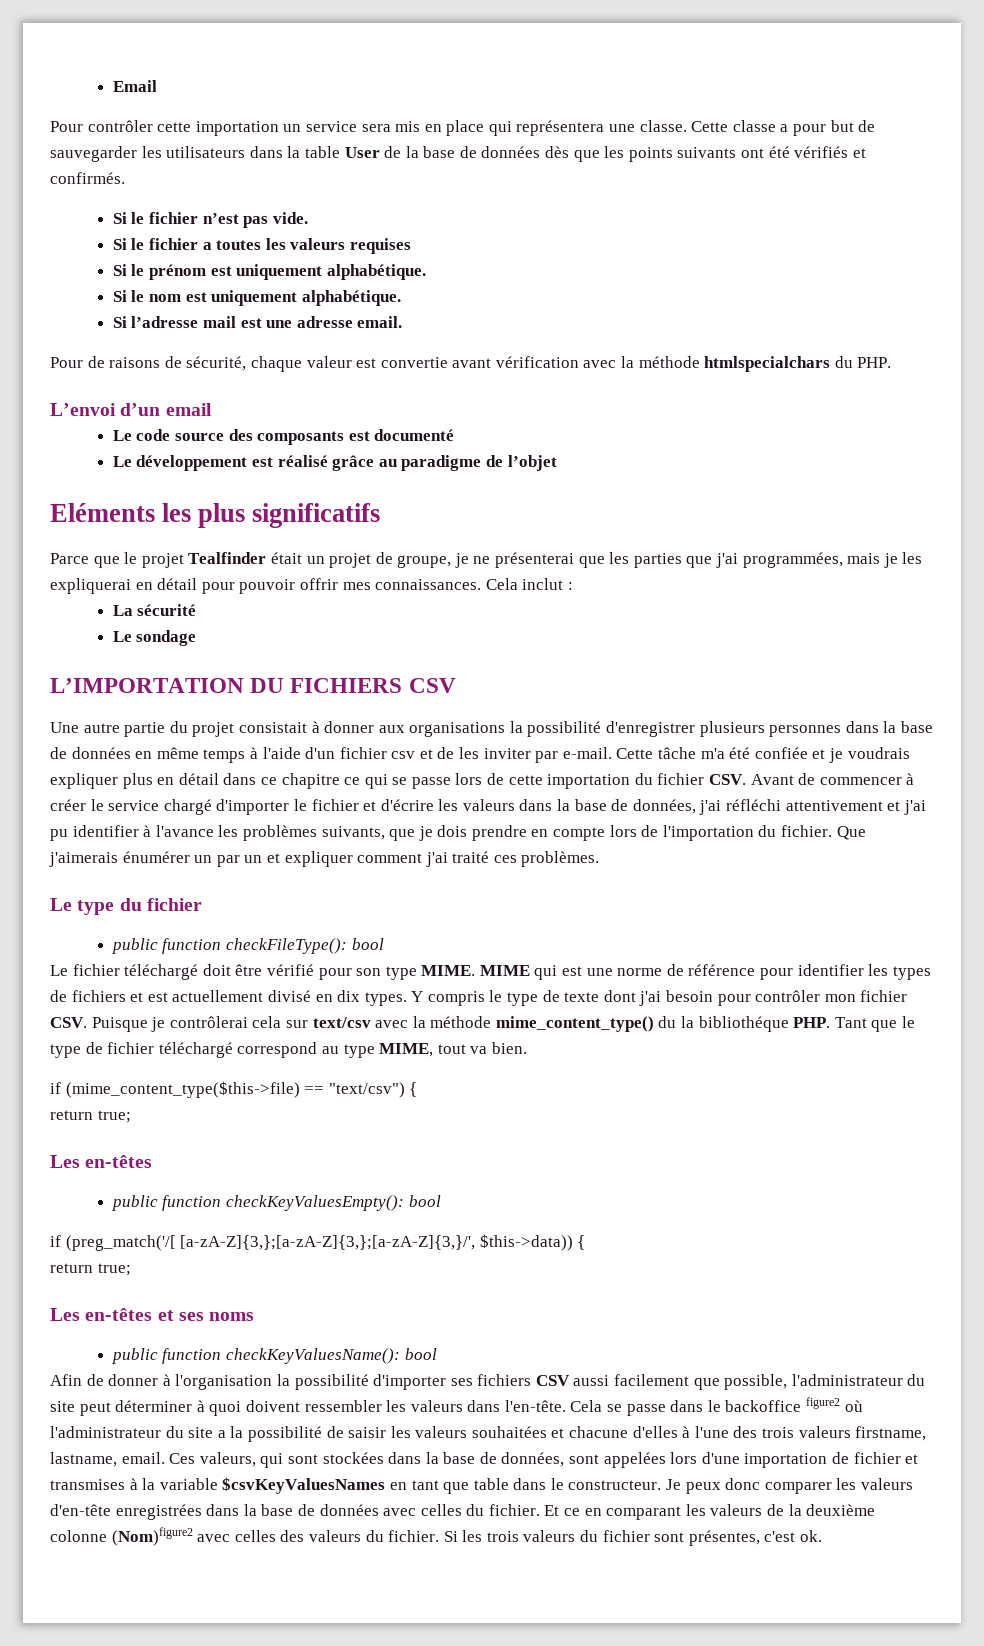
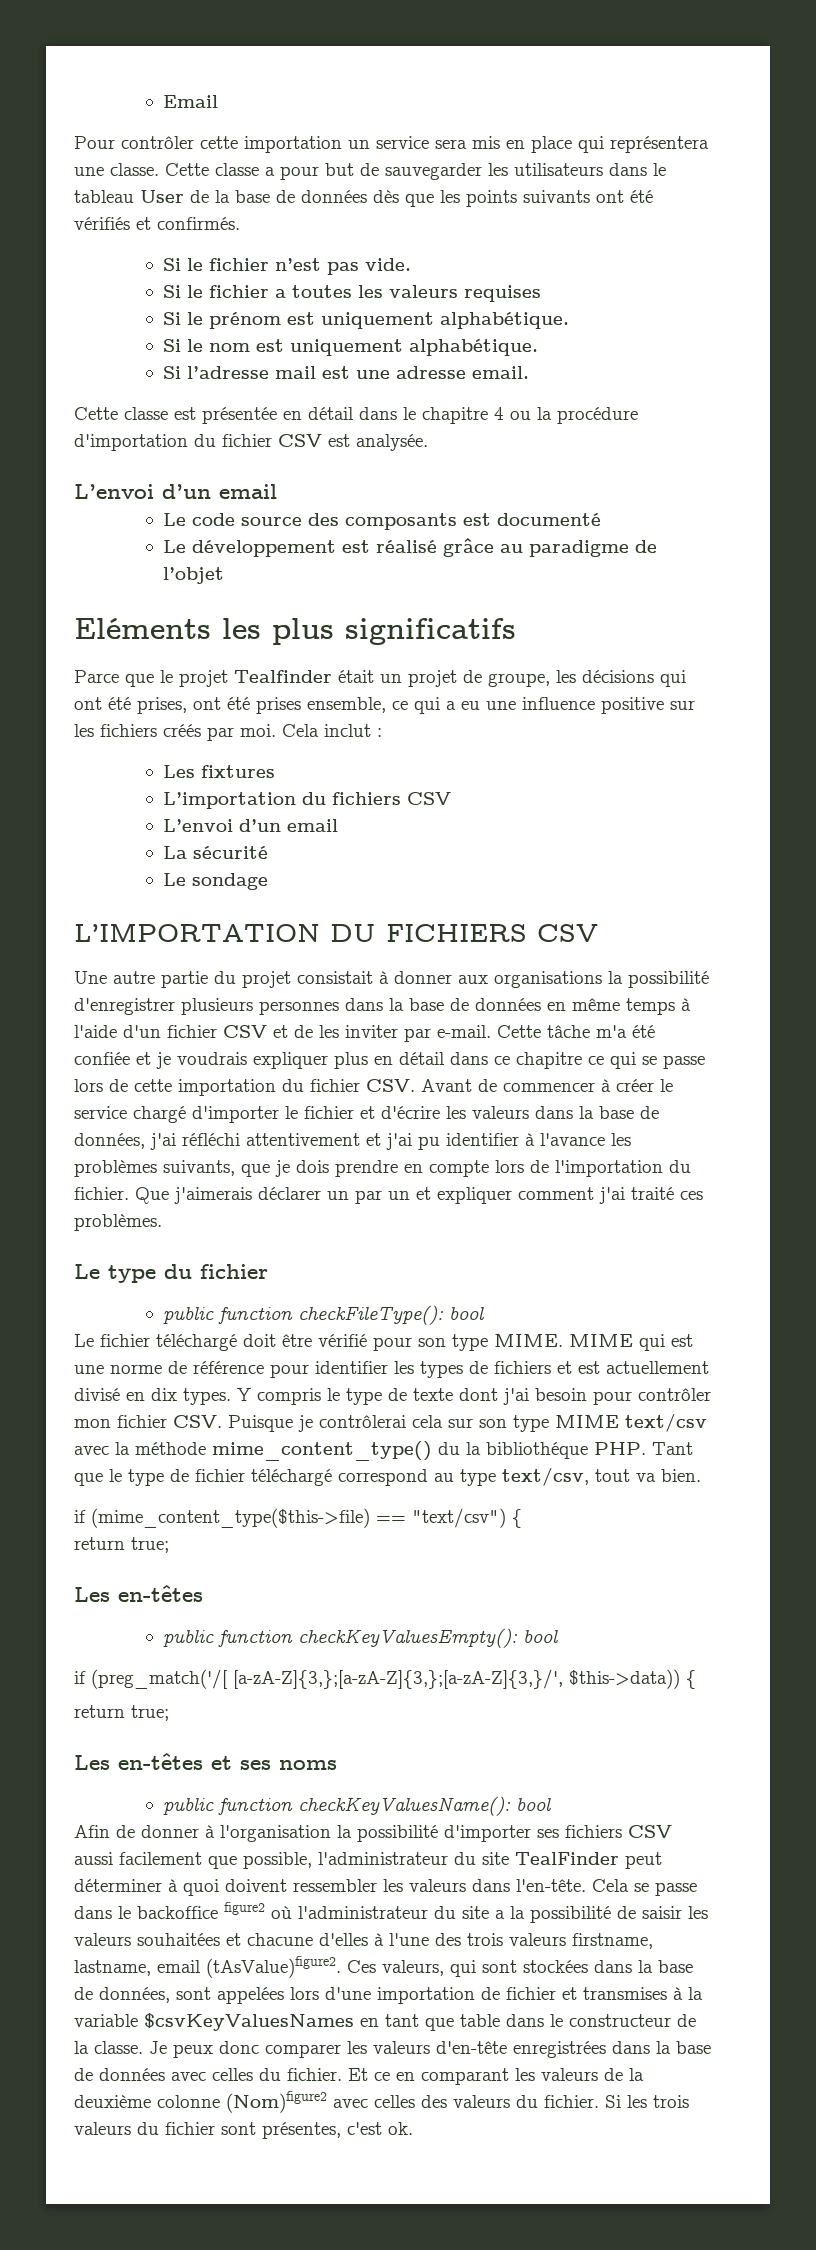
- Cette classe a pour but de sauvegarder les utilisateurs dans la table User de la base de données dès que les points suivants ont été vérifiés et confirmés.
+ Cette classe a pour but de sauvegarder les utilisateurs dans le tableau User de la base de données dès que les points suivants ont été vérifiés et confirmés.
- Pour de raisons de sécurité, chaque valeur est convertie avant vérification avec la méthode htmlspecialchars du PHP.
+ Cette classe est présentée en détail dans le chapitre 4 ou la procédure d'importation du fichier CSV est analysée.
- Parce que le projet Tealfinder était un projet de groupe, je ne présenterai que les parties que j'ai programmées, mais je les expliquerai en détail pour pouvoir offrir mes connaissances. Cela inclut :
+ Parce que le projet Tealfinder était un projet de groupe, les décisions qui ont été prises, ont été prises ensemble, ce qui a eu une influence positive sur les fichiers créés par moi. Cela inclut :
+ Les fixtures
+ L’importation du fichiers CSV
+ L’envoi d’un email
- Une autre partie du projet consistait à donner aux organisations la possibilité d'enregistrer plusieurs personnes dans la base de données en même temps à l'aide d'un fichier csv et de les inviter par e-mail.
+ Une autre partie du projet consistait à donner aux organisations la possibilité d'enregistrer plusieurs personnes dans la base de données en même temps à l'aide d'un fichier CSV et de les inviter par e-mail.
- Que j'aimerais énumérer un par un et expliquer comment j'ai traité ces problèmes.
+ Que j'aimerais déclarer un par un et expliquer comment j'ai traité ces problèmes.
- Y compris le type de texte dont j'ai besoin pour contrôler mon fichier CSV. Puisque je contrôlerai cela sur text/csv avec la méthode mime_content_type() du la bibliothéque PHP. Tant que le type de fichier téléchargé correspond au type MIME, tout va bien.
+ Y compris le type de texte dont j'ai besoin pour contrôler mon fichier CSV. Puisque je contrôlerai cela sur son type MIME text/csv avec la méthode mime_content_type() du la bibliothéque PHP. Tant que le type de fichier téléchargé correspond au type text/csv, tout va bien.
- Afin de donner à l'organisation la possibilité d'importer ses fichiers CSV aussi facilement que possible, l'administrateur du site peut déterminer à quoi doivent ressembler les valeurs dans l'en-tête.
+ Afin de donner à l'organisation la possibilité d'importer ses fichiers CSV aussi facilement que possible, l'administrateur du site TealFinder peut déterminer à quoi doivent ressembler les valeurs dans l'en-tête.
- Cela se passe dans le backoffice figure2 où l'administrateur du site a la possibilité de saisir les valeurs souhaitées et chacune d'elles à l'une des trois valeurs firstname, lastname, email.
+ Cela se passe dans le backoffice figure2 où l'administrateur du site a la possibilité de saisir les valeurs souhaitées et chacune d'elles à l'une des trois valeurs firstname, lastname, email (tAsValue)figure2.
- Ces valeurs, qui sont stockées dans la base de données, sont appelées lors d'une importation de fichier et transmises à la variable $csvKeyValuesNames en tant que table dans le constructeur.
+ Ces valeurs, qui sont stockées dans la base de données, sont appelées lors d'une importation de fichier et transmises à la variable $csvKeyValuesNames en tant que table dans le constructeur de la classe.

